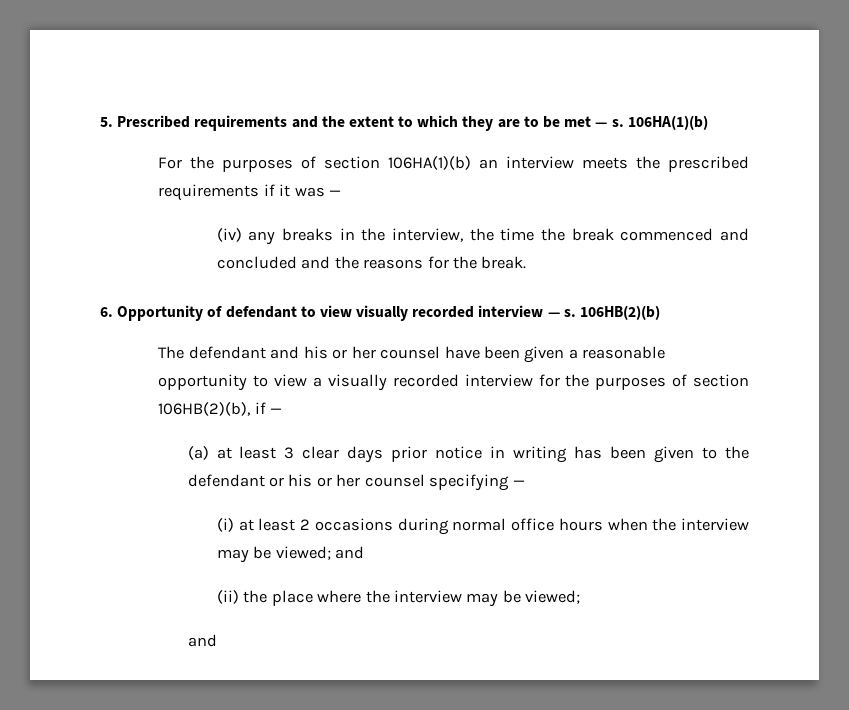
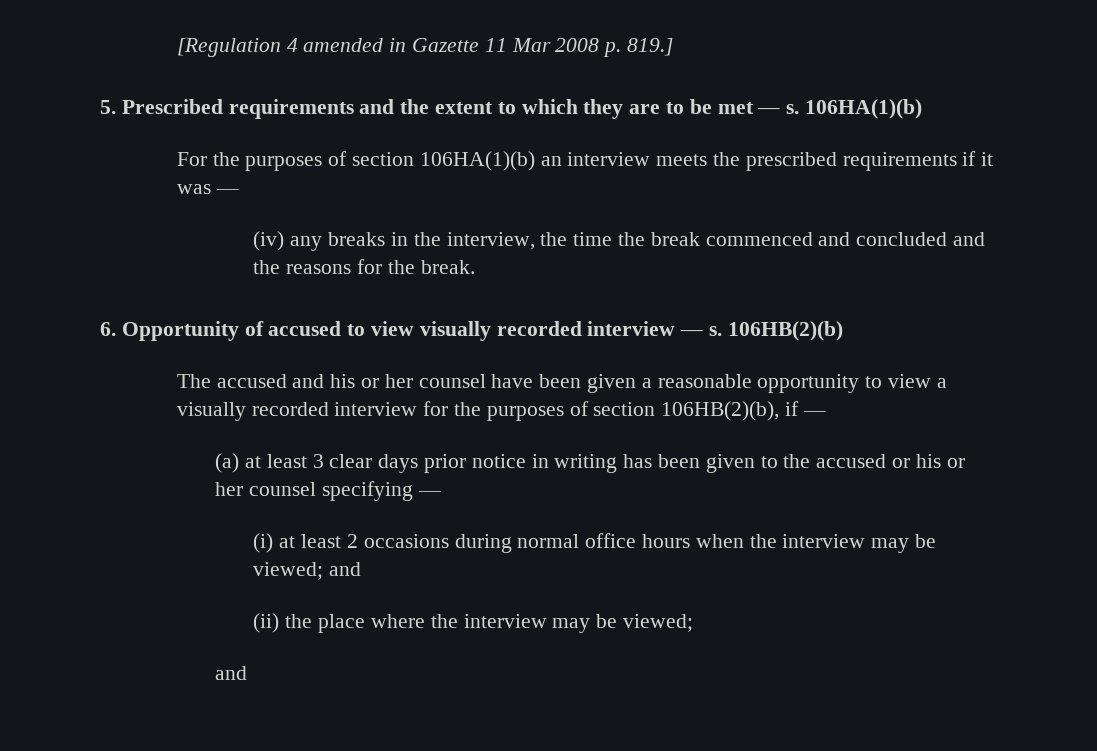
+ [Regulation 4 amended in Gazette 11 Mar 2008 p. 819.]
- 6. Opportunity of defendant to view visually recorded interview — s.
+ 6. Opportunity of accused to view visually recorded interview — s.
- The defendant and his or her counsel have been given a reasonable opportunity to view a visually recorded interview for the purposes of section 106HB(2)(b), if —
+ The accused and his or her counsel have been given a reasonable opportunity to view a visually recorded interview for the purposes of section 106HB(2)(b), if —
- (a) at least 3 clear days prior notice in writing has been given to the defendant or his or her counsel specifying —
+ (a) at least 3 clear days prior notice in writing has been given to the accused or his or her counsel specifying —

